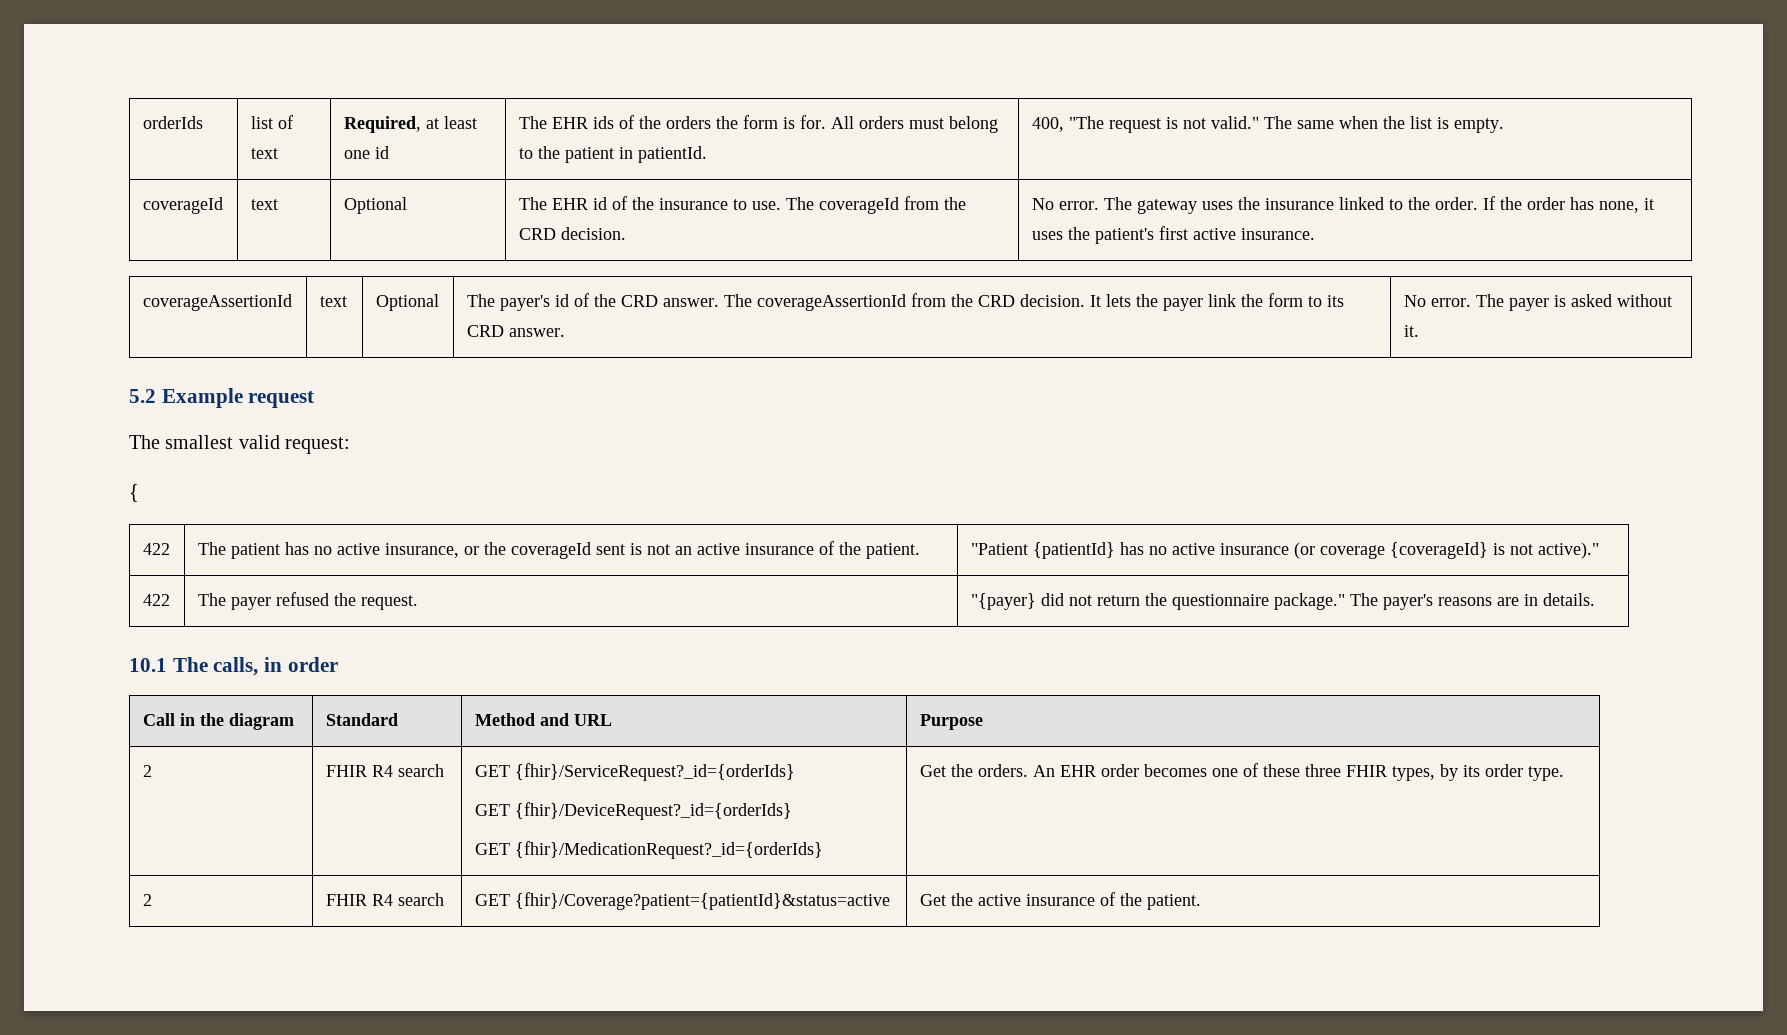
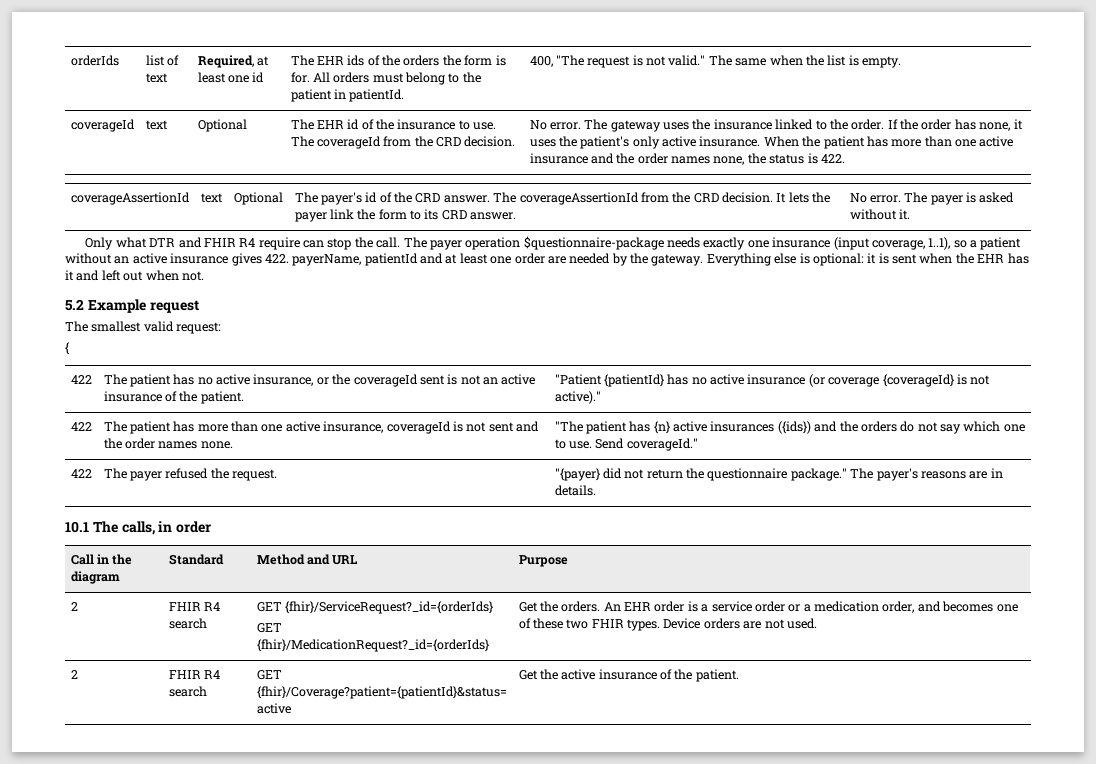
- If the order has none, it uses the patient's first active insurance.
+ If the order has none, it uses the patient's only active insurance. When the patient has more than one active insurance and the order names none, the status is 422.
+ Only what DTR and FHIR R4 require can stop the call. The payer operation $questionnaire-package needs exactly one insurance (input coverage, 1..1), so a patient without an active insurance gives 422. payerName, patientId and at least one order are needed by the gateway. Everything else is optional: it is sent when the EHR has it and left out when not.
+ 422 | The patient has more than one active insurance, coverageId is not sent and the order names none. | "The patient has {n} active insurances ({ids}) and the orders do not say which one to use. Send coverageId."
  2 | FHIR R4 search | GET {fhir}/ServiceRequest?_id={orderIds}
- GET {fhir}/DeviceRequest?_id={orderIds}
- GET {fhir}/MedicationRequest?_id={orderIds} | Get the orders. An EHR order becomes one of these three FHIR types, by its order type.
+ GET {fhir}/MedicationRequest?_id={orderIds} | Get the orders. An EHR order is a service order or a medication order, and becomes one of these two FHIR types. Device orders are not used.

